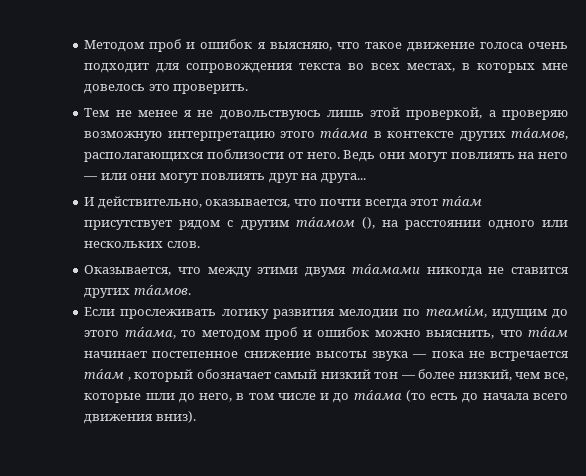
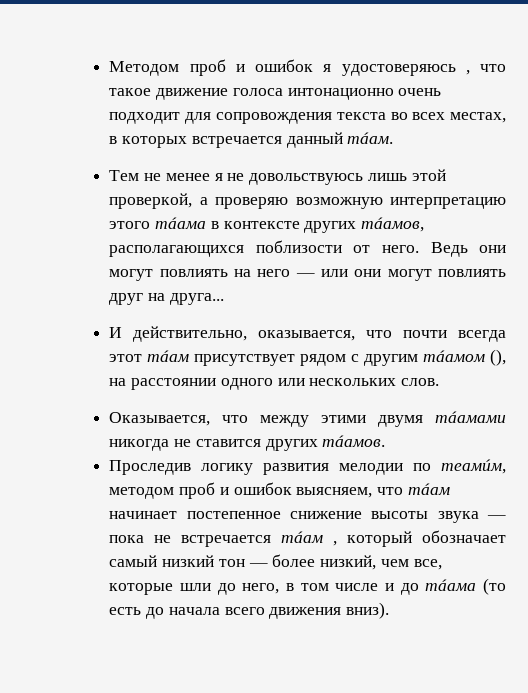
- Методом проб и ошибок я выясняю, что такое движение голоса очень подходит для сопровождения текста во всех местах, в которых мне довелось это проверить.
+ Методом проб и ошибок я удостоверяюсь , что такое движение голоса интонационно очень подходит для сопровождения текста во всех местах, в которых встречается данный тáам.
- Если прослеживать логику развития мелодии по теамúм, идущим до этого тáама, то методом проб и ошибок можно выяснить, что тáам начинает постепенное снижение высоты звука — пока не встречается тáам , который обозначает самый низкий тон — более низкий, чем все, которые шли до него, в том числе и до тáама (то есть до начала всего движения вниз).
+ Проследив логику развития мелодии по теамúм, методом проб и ошибок выясняем, что тáам начинает постепенное снижение высоты звука — пока не встречается тáам , который обозначает самый низкий тон — более низкий, чем все, которые шли до него, в том числе и до тáама (то есть до начала всего движения вниз).

